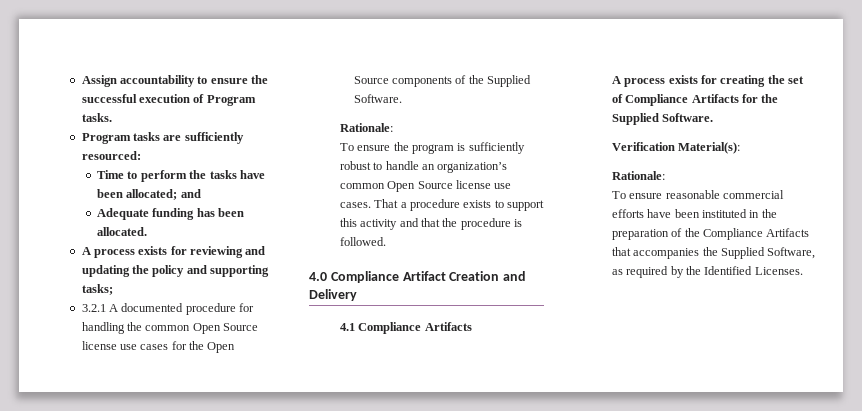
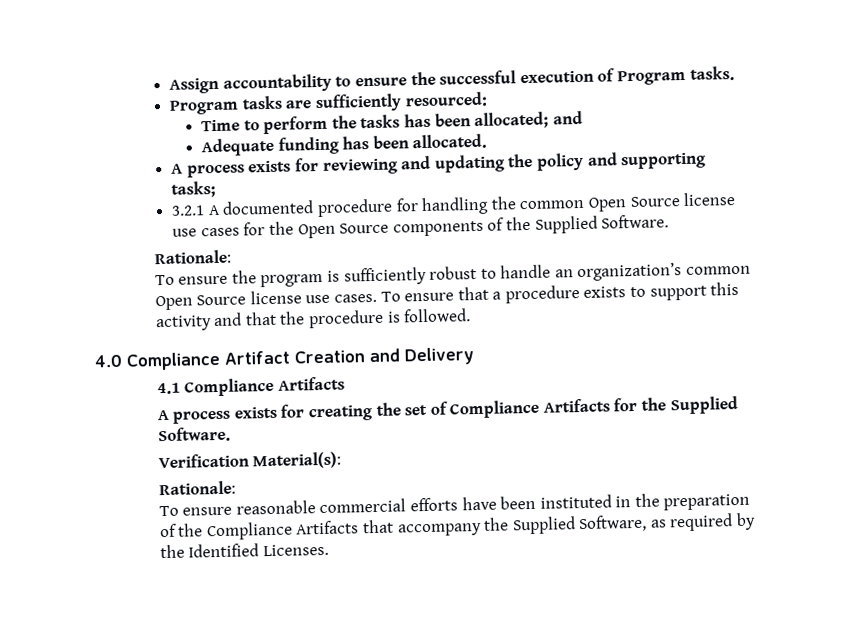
- Time to perform the tasks have been allocated; and
+ Time to perform the tasks has been allocated; and
- That a procedure exists to support this activity and that the procedure is followed.
+ To ensure that a procedure exists to support this activity and that the procedure is followed.
- To ensure reasonable commercial efforts have been instituted in the preparation of the Compliance Artifacts that accompanies the Supplied Software, as required by the Identified Licenses.
+ To ensure reasonable commercial efforts have been instituted in the preparation of the Compliance Artifacts that accompany the Supplied Software, as required by the Identified Licenses.

